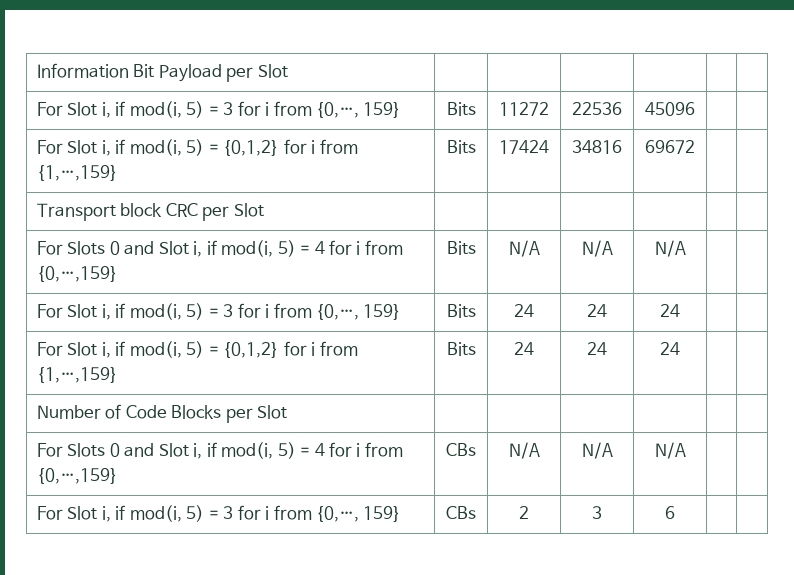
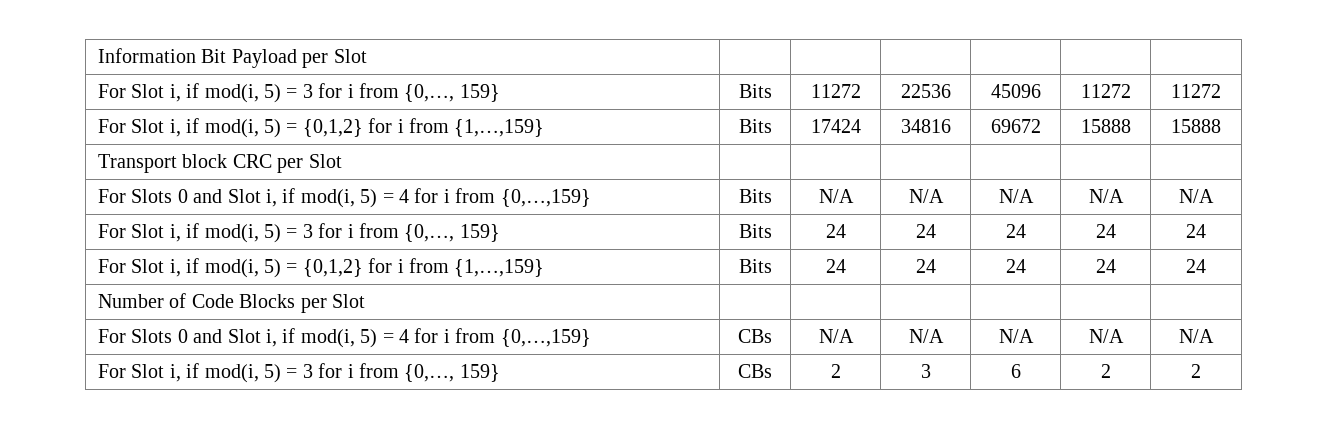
- For Slot i, if mod(i, 5) = 3 for i from {0,…, 159} | Bits | 11272 | 22536 | 45096 | |
+ For Slot i, if mod(i, 5) = 3 for i from {0,…, 159} | Bits | 11272 | 22536 | 45096 | 11272 | 11272
- For Slot i, if mod(i, 5) = {0,1,2} for i from {1,…,159} | Bits | 17424 | 34816 | 69672 | |
+ For Slot i, if mod(i, 5) = {0,1,2} for i from {1,…,159} | Bits | 17424 | 34816 | 69672 | 15888 | 15888
- For Slots 0 and Slot i, if mod(i, 5) = 4 for i from {0,…,159} | Bits | N/A | N/A | N/A | |
+ For Slots 0 and Slot i, if mod(i, 5) = 4 for i from {0,…,159} | Bits | N/A | N/A | N/A | N/A | N/A
- For Slot i, if mod(i, 5) = 3 for i from {0,…, 159} | Bits | 24 | 24 | 24 | |
+ For Slot i, if mod(i, 5) = 3 for i from {0,…, 159} | Bits | 24 | 24 | 24 | 24 | 24
- For Slot i, if mod(i, 5) = {0,1,2} for i from {1,…,159} | Bits | 24 | 24 | 24 | |
+ For Slot i, if mod(i, 5) = {0,1,2} for i from {1,…,159} | Bits | 24 | 24 | 24 | 24 | 24
- For Slots 0 and Slot i, if mod(i, 5) = 4 for i from {0,…,159} | CBs | N/A | N/A | N/A | |
+ For Slots 0 and Slot i, if mod(i, 5) = 4 for i from {0,…,159} | CBs | N/A | N/A | N/A | N/A | N/A
- For Slot i, if mod(i, 5) = 3 for i from {0,…, 159} | CBs | 2 | 3 | 6 | |
+ For Slot i, if mod(i, 5) = 3 for i from {0,…, 159} | CBs | 2 | 3 | 6 | 2 | 2

